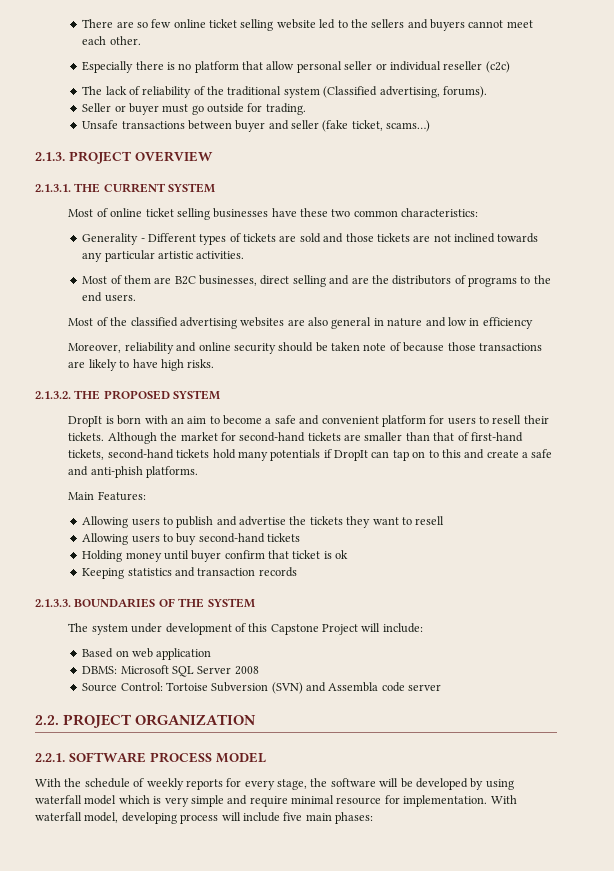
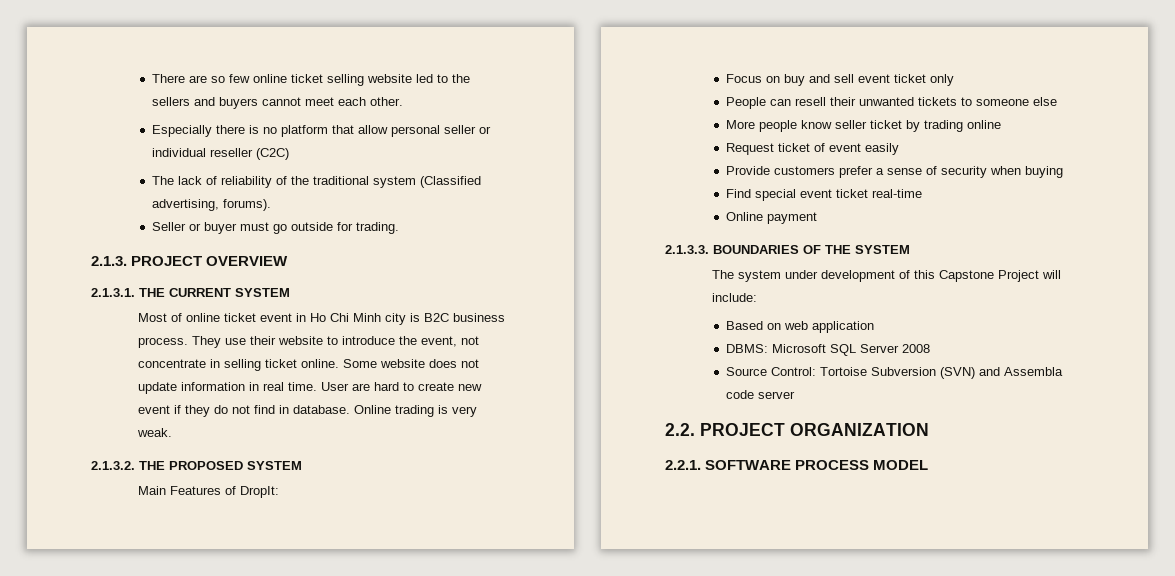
- Especially there is no platform that allow personal seller or individual reseller (c2c)
+ Especially there is no platform that allow personal seller or individual reseller (C2C)
- Unsafe transactions between buyer and seller (fake ticket, scams…)
- Most of online ticket selling businesses have these two common characteristics:
- Generality - Different types of tickets are sold and those tickets are not inclined towards any particular artistic activities.
- Most of them are B2C businesses, direct selling and are the distributors of programs to the end users.
- Most of the classified advertising websites are also general in nature and low in efficiency
- Moreover, reliability and online security should be taken note of because those transactions are likely to have high risks.
+ Most of online ticket event in Ho Chi Minh city is B2C business process. They use their website to introduce the event, not concentrate in selling ticket online. Some website does not update information in real time. User are hard to create new event if they do not find in database. Online trading is very weak.
  2.1.3.2. THE PROPOSED SYSTEM
- DropIt is born with an aim to become a safe and convenient platform for users to resell their tickets. Although the market for second-hand tickets are smaller than that of first-hand tickets, second-hand tickets hold many potentials if DropIt can tap on to this and create a safe and anti-phish platforms.
- Main Features:
- Allowing users to publish and advertise the tickets they want to resell
- Allowing users to buy second-hand tickets
- Holding money until buyer confirm that ticket is ok
- Keeping statistics and transaction records
+ Main Features of DropIt:
+ Focus on buy and sell event ticket only
+ People can resell their unwanted tickets to someone else
+ More people know seller ticket by trading online
+ Request ticket of event easily
+ Provide customers prefer a sense of security when buying
+ Find special event ticket real-time
+ Online payment
- With the schedule of weekly reports for every stage, the software will be developed by using waterfall model which is very simple and require minimal resource for implementation. With waterfall model, developing process will include five main phases:

